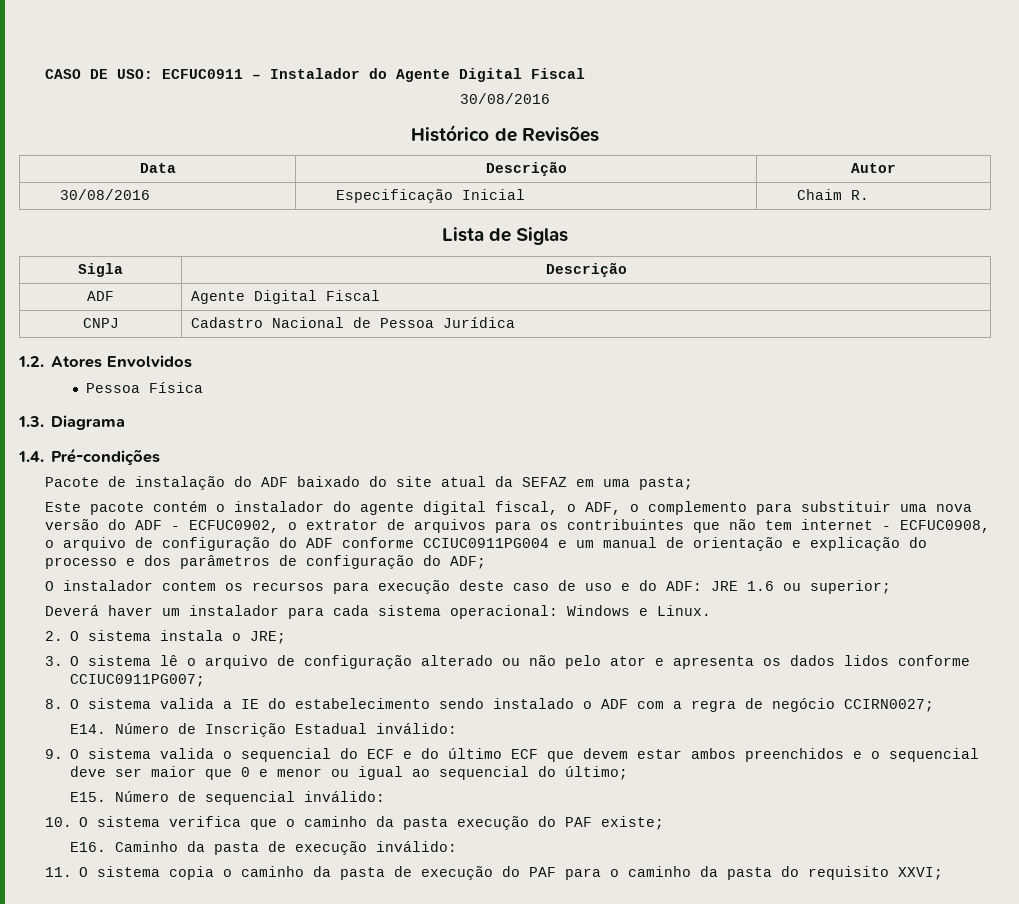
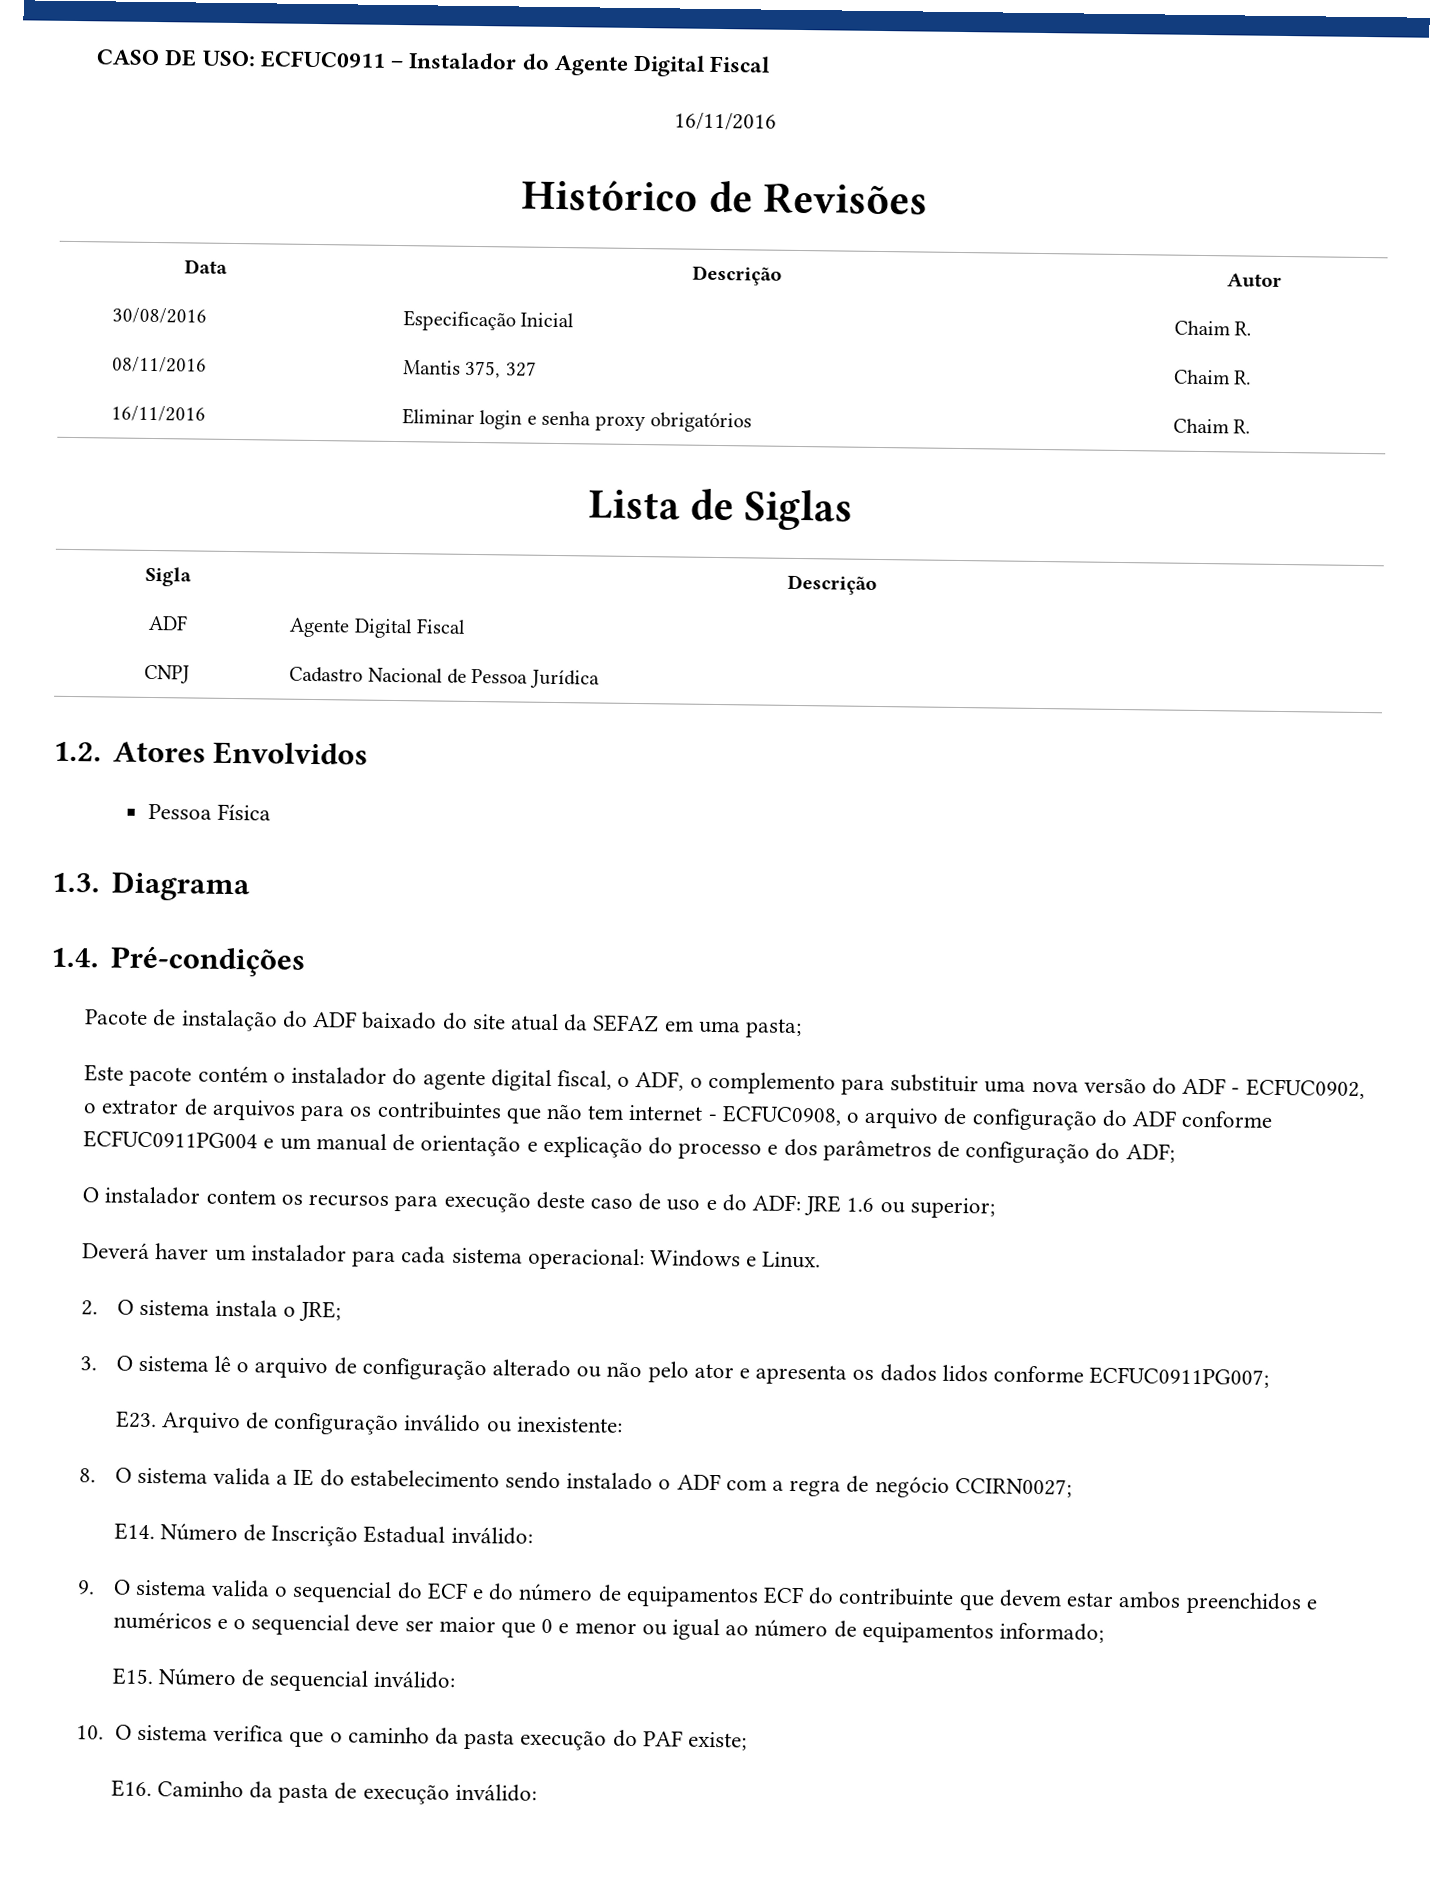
  CASO DE USO: ECFUC0911 – Instalador do Agente Digital Fiscal
- 30/08/2016
+ 16/11/2016
+ 08/11/2016 | Mantis 375, 327 | Chaim R.
+ 16/11/2016 | Eliminar login e senha proxy obrigatórios | Chaim R.
- Este pacote contém o instalador do agente digital fiscal, o ADF, o complemento para substituir uma nova versão do ADF - ECFUC0902, o extrator de arquivos para os contribuintes que não tem internet - ECFUC0908, o arquivo de configuração do ADF conforme CCIUC0911PG004 e um manual de orientação e explicação do processo e dos parâmetros de configuração do ADF;
+ Este pacote contém o instalador do agente digital fiscal, o ADF, o complemento para substituir uma nova versão do ADF - ECFUC0902, o extrator de arquivos para os contribuintes que não tem internet - ECFUC0908, o arquivo de configuração do ADF conforme ECFUC0911PG004 e um manual de orientação e explicação do processo e dos parâmetros de configuração do ADF;
- 3. O sistema lê o arquivo de configuração alterado ou não pelo ator e apresenta os dados lidos conforme CCIUC0911PG007;
+ 3. O sistema lê o arquivo de configuração alterado ou não pelo ator e apresenta os dados lidos conforme ECFUC0911PG007;
+ E23. Arquivo de configuração inválido ou inexistente:
- 9. O sistema valida o sequencial do ECF e do último ECF que devem estar ambos preenchidos e o sequencial deve ser maior que 0 e menor ou igual ao sequencial do último;
+ 9. O sistema valida o sequencial do ECF e do número de equipamentos ECF do contribuinte que devem estar ambos preenchidos e numéricos e o sequencial deve ser maior que 0 e menor ou igual ao número de equipamentos informado;
- 11. O sistema copia o caminho da pasta de execução do PAF para o caminho da pasta do requisito XXVI;

